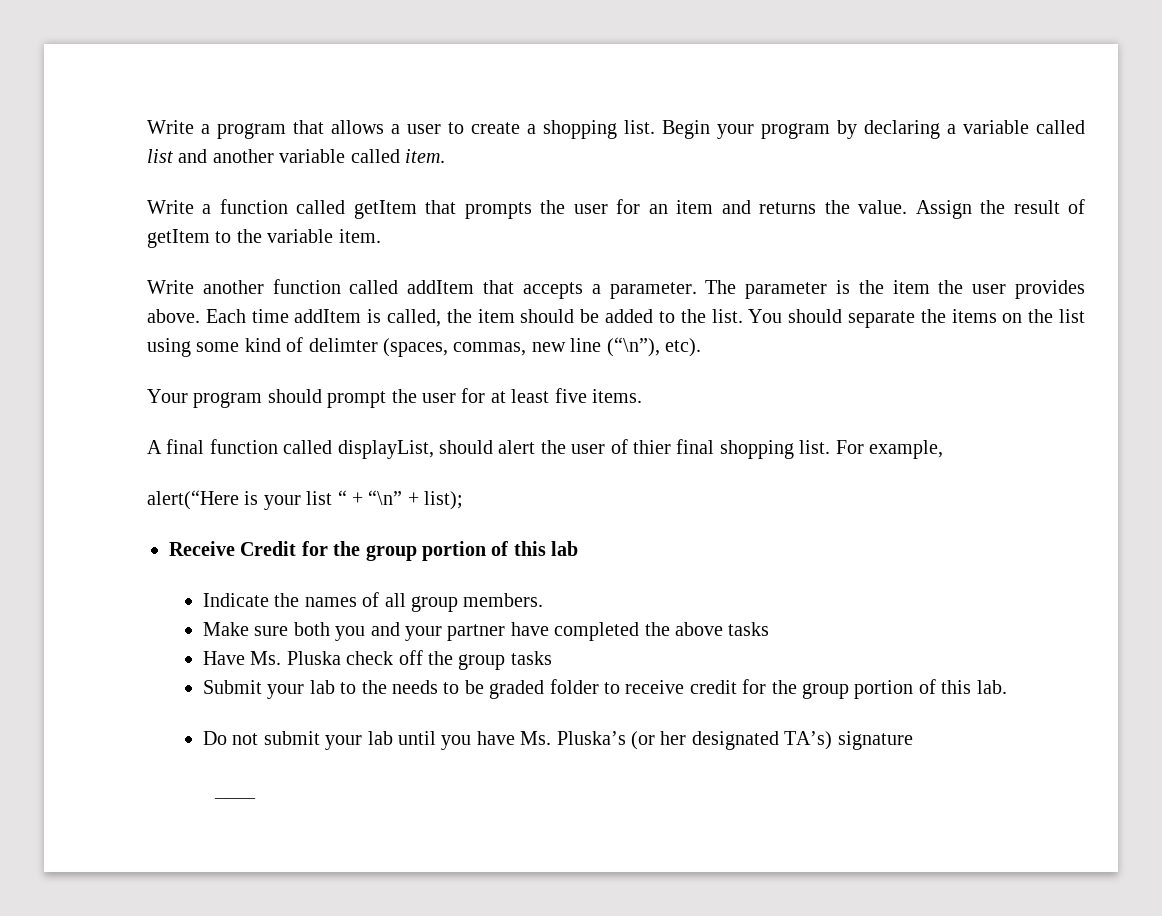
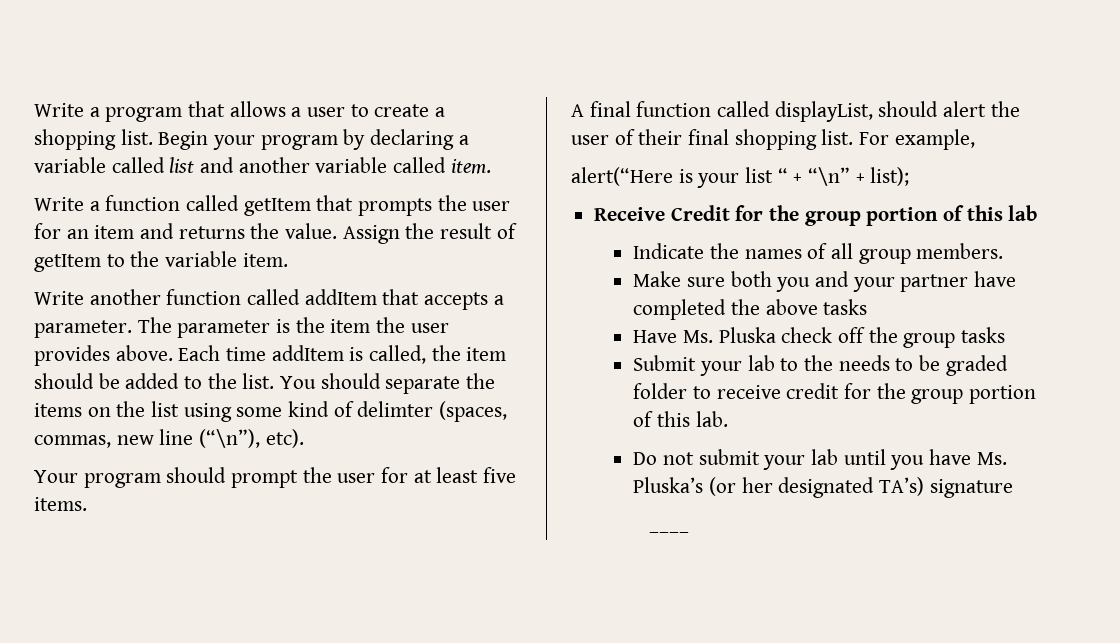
- A final function called displayList, should alert the user of thier final shopping list.
+ A final function called displayList, should alert the user of their final shopping list.

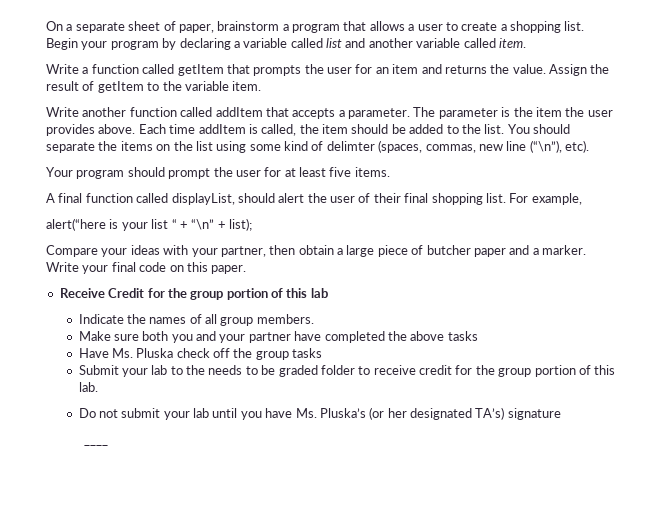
- Write a program that allows a user to create a shopping list.
+ On a separate sheet of paper, brainstorm a program that allows a user to create a shopping list.
- alert(“Here is your list “ + “\n” + list);
+ alert(“here is your list “ + “\n” + list);
+ Compare your ideas with your partner, then obtain a large piece of butcher paper and a marker. Write your final code on this paper.

